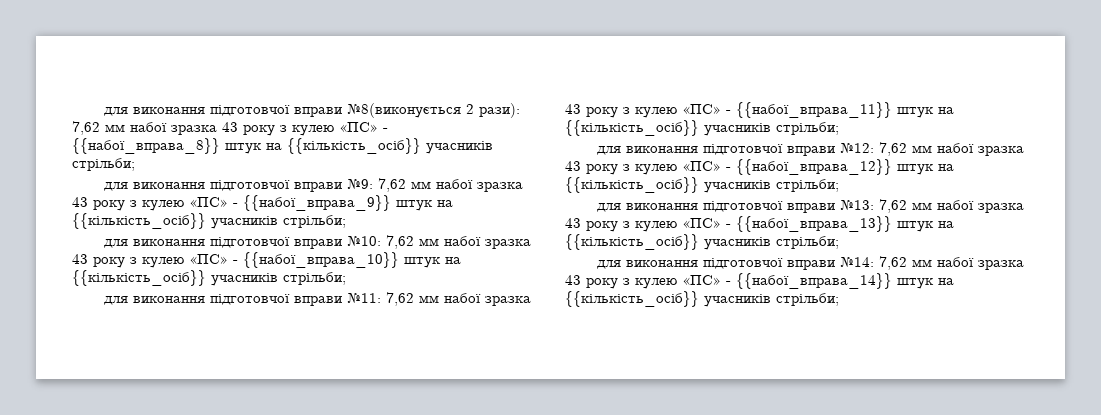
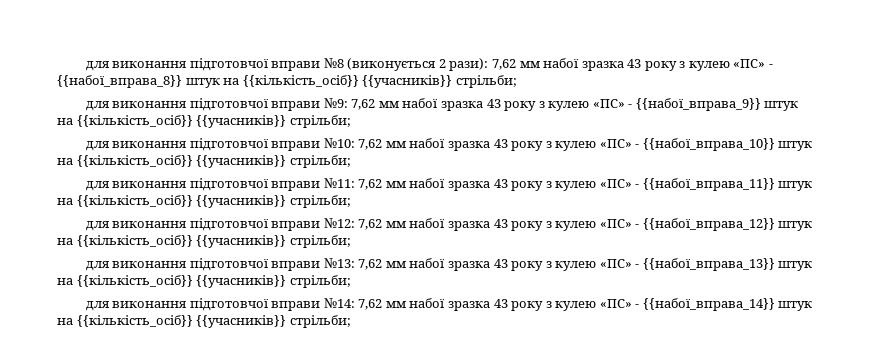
- для виконання підготовчої вправи №8(виконується 2 рази): 7,62 мм набої зразка 43 року з кулею «ПС» - {{набої_вправа_8}} штук на {{кількість_осіб}} учасників стрільби;
+ для виконання підготовчої вправи №8 (виконується 2 рази): 7,62 мм набої зразка 43 року з кулею «ПС» - {{набої_вправа_8}} штук на {{кількість_осіб}} {{учасників}} стрільби;
- для виконання підготовчої вправи №9: 7,62 мм набої зразка 43 року з кулею «ПС» - {{набої_вправа_9}} штук на {{кількість_осіб}} учасників стрільби;
+ для виконання підготовчої вправи №9: 7,62 мм набої зразка 43 року з кулею «ПС» - {{набої_вправа_9}} штук на {{кількість_осіб}} {{учасників}} стрільби;
- для виконання підготовчої вправи №10: 7,62 мм набої зразка 43 року з кулею «ПС» - {{набої_вправа_10}} штук на {{кількість_осіб}} учасників стрільби;
+ для виконання підготовчої вправи №10: 7,62 мм набої зразка 43 року з кулею «ПС» - {{набої_вправа_10}} штук на {{кількість_осіб}} {{учасників}} стрільби;
- для виконання підготовчої вправи №11: 7,62 мм набої зразка 43 року з кулею «ПС» - {{набої_вправа_11}} штук на {{кількість_осіб}} учасників стрільби;
+ для виконання підготовчої вправи №11: 7,62 мм набої зразка 43 року з кулею «ПС» - {{набої_вправа_11}} штук на {{кількість_осіб}} {{учасників}} стрільби;
- для виконання підготовчої вправи №12: 7,62 мм набої зразка 43 року з кулею «ПС» - {{набої_вправа_12}} штук на {{кількість_осіб}} учасників стрільби;
+ для виконання підготовчої вправи №12: 7,62 мм набої зразка 43 року з кулею «ПС» - {{набої_вправа_12}} штук на {{кількість_осіб}} {{учасників}} стрільби;
- для виконання підготовчої вправи №13: 7,62 мм набої зразка 43 року з кулею «ПС» - {{набої_вправа_13}} штук на {{кількість_осіб}} учасників стрільби;
+ для виконання підготовчої вправи №13: 7,62 мм набої зразка 43 року з кулею «ПС» - {{набої_вправа_13}} штук на {{кількість_осіб}} {{учасників}} стрільби;
- для виконання підготовчої вправи №14: 7,62 мм набої зразка 43 року з кулею «ПС» - {{набої_вправа_14}} штук на {{кількість_осіб}} учасників стрільби;
+ для виконання підготовчої вправи №14: 7,62 мм набої зразка 43 року з кулею «ПС» - {{набої_вправа_14}} штук на {{кількість_осіб}} {{учасників}} стрільби;

